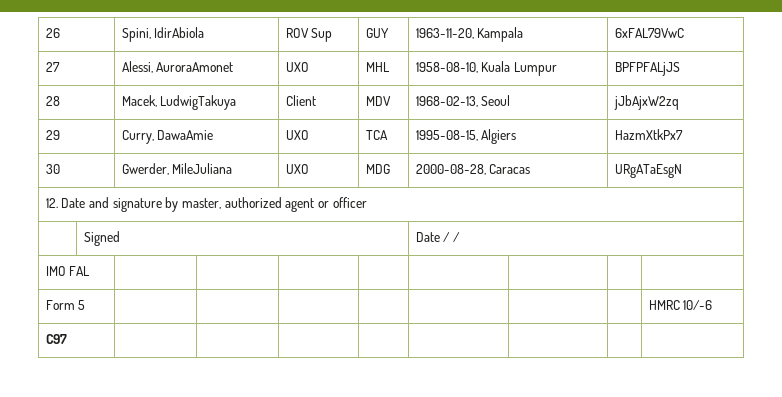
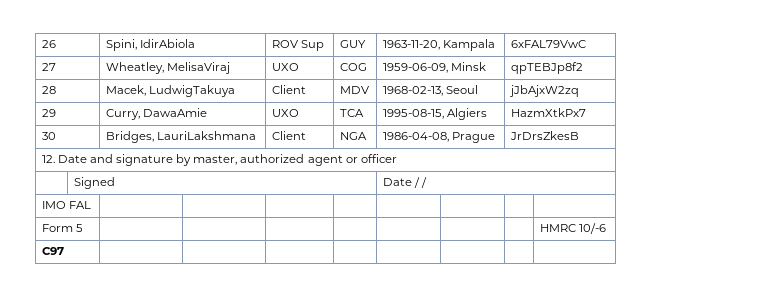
- 27 | Alessi, AuroraAmonet | UXO | MHL | 1958-08-10, Kuala Lumpur | BPFPFALjJS
+ 27 | Wheatley, MelisaViraj | UXO | COG | 1959-06-09, Minsk | qpTEBJp8f2
- 30 | Gwerder, MileJuliana | UXO | MDG | 2000-08-28, Caracas | URgATaEsgN
+ 30 | Bridges, LauriLakshmana | Client | NGA | 1986-04-08, Prague | JrDrsZkesB

